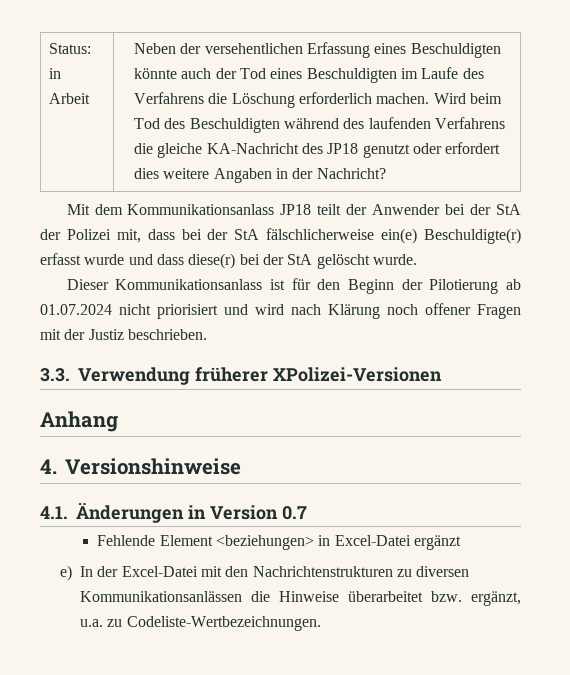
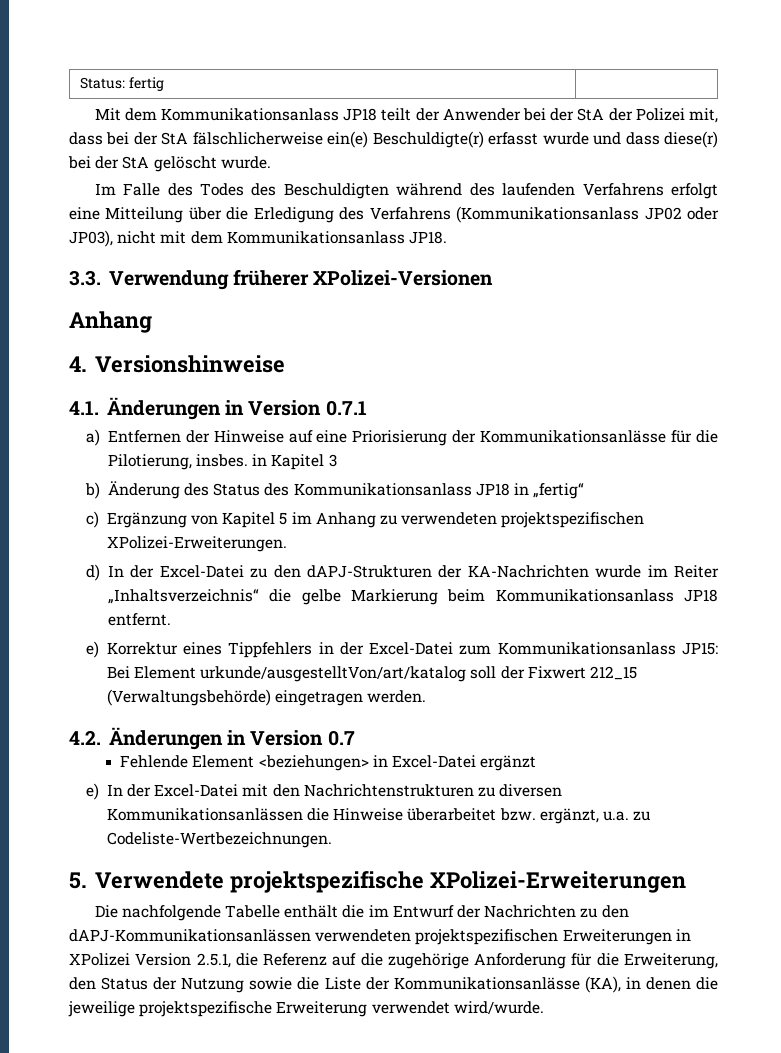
- Status: in Arbeit | Neben der versehentlichen Erfassung eines Beschuldigten könnte auch der Tod eines Beschuldigten im Laufe des Verfahrens die Löschung erforderlich machen. Wird beim Tod des Beschuldigten während des laufenden Verfahrens die gleiche KA-Nachricht des JP18 genutzt oder erfordert dies weitere Angaben in der Nachricht?
+ Status: fertig
- Dieser Kommunikationsanlass ist für den Beginn der Pilotierung ab 01.07.2024 nicht priorisiert und wird nach Klärung noch offener Fragen mit der Justiz beschrieben.
+ Im Falle des Todes des Beschuldigten während des laufenden Verfahrens erfolgt eine Mitteilung über die Erledigung des Verfahrens (Kommunikationsanlass JP02 oder JP03), nicht mit dem Kommunikationsanlass JP18.
- 4.1. Änderungen in Version 0.7
+ 4.1. Änderungen in Version 0.7.1
+ a) Entfernen der Hinweise auf eine Priorisierung der Kommunikationsanlässe für die Pilotierung, insbes. in Kapitel 3
+ b) Änderung des Status des Kommunikationsanlass JP18 in „fertig“
+ c) Ergänzung von Kapitel 5 im Anhang zu verwendeten projektspezifischen XPolizei-Erweiterungen.
+ d) In der Excel-Datei zu den dAPJ-Strukturen der KA-Nachrichten wurde im Reiter „Inhaltsverzeichnis“ die gelbe Markierung beim Kommunikationsanlass JP18 entfernt.
+ e) Korrektur eines Tippfehlers in der Excel-Datei zum Kommunikationsanlass JP15: Bei Element urkunde/ausgestelltVon/art/katalog soll der Fixwert 212_15 (Verwaltungsbehörde) eingetragen werden.
+ 4.2. Änderungen in Version 0.7
+ 5. Verwendete projektspezifische XPolizei-Erweiterungen
+ Die nachfolgende Tabelle enthält die im Entwurf der Nachrichten zu den dAPJ-Kommunikationsanlässen verwendeten projektspezifischen Erweiterungen in XPolizei Version 2.5.1, die Referenz auf die zugehörige Anforderung für die Erweiterung, den Status der Nutzung sowie die Liste der Kommunikationsanlässe (KA), in denen die jeweilige projektspezifische Erweiterung verwendet wird/wurde.

